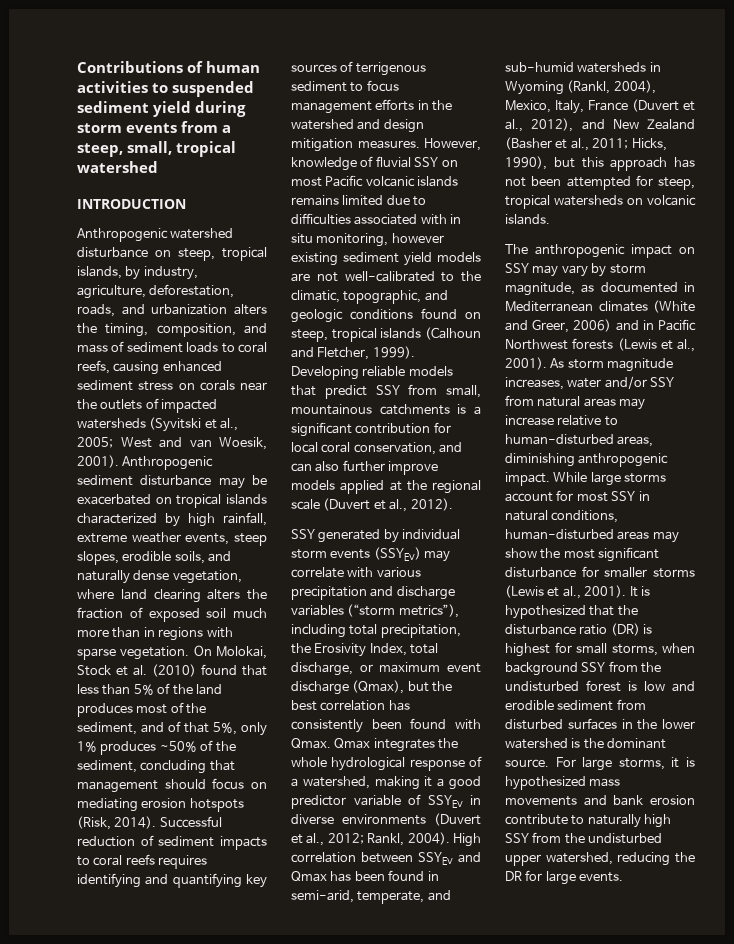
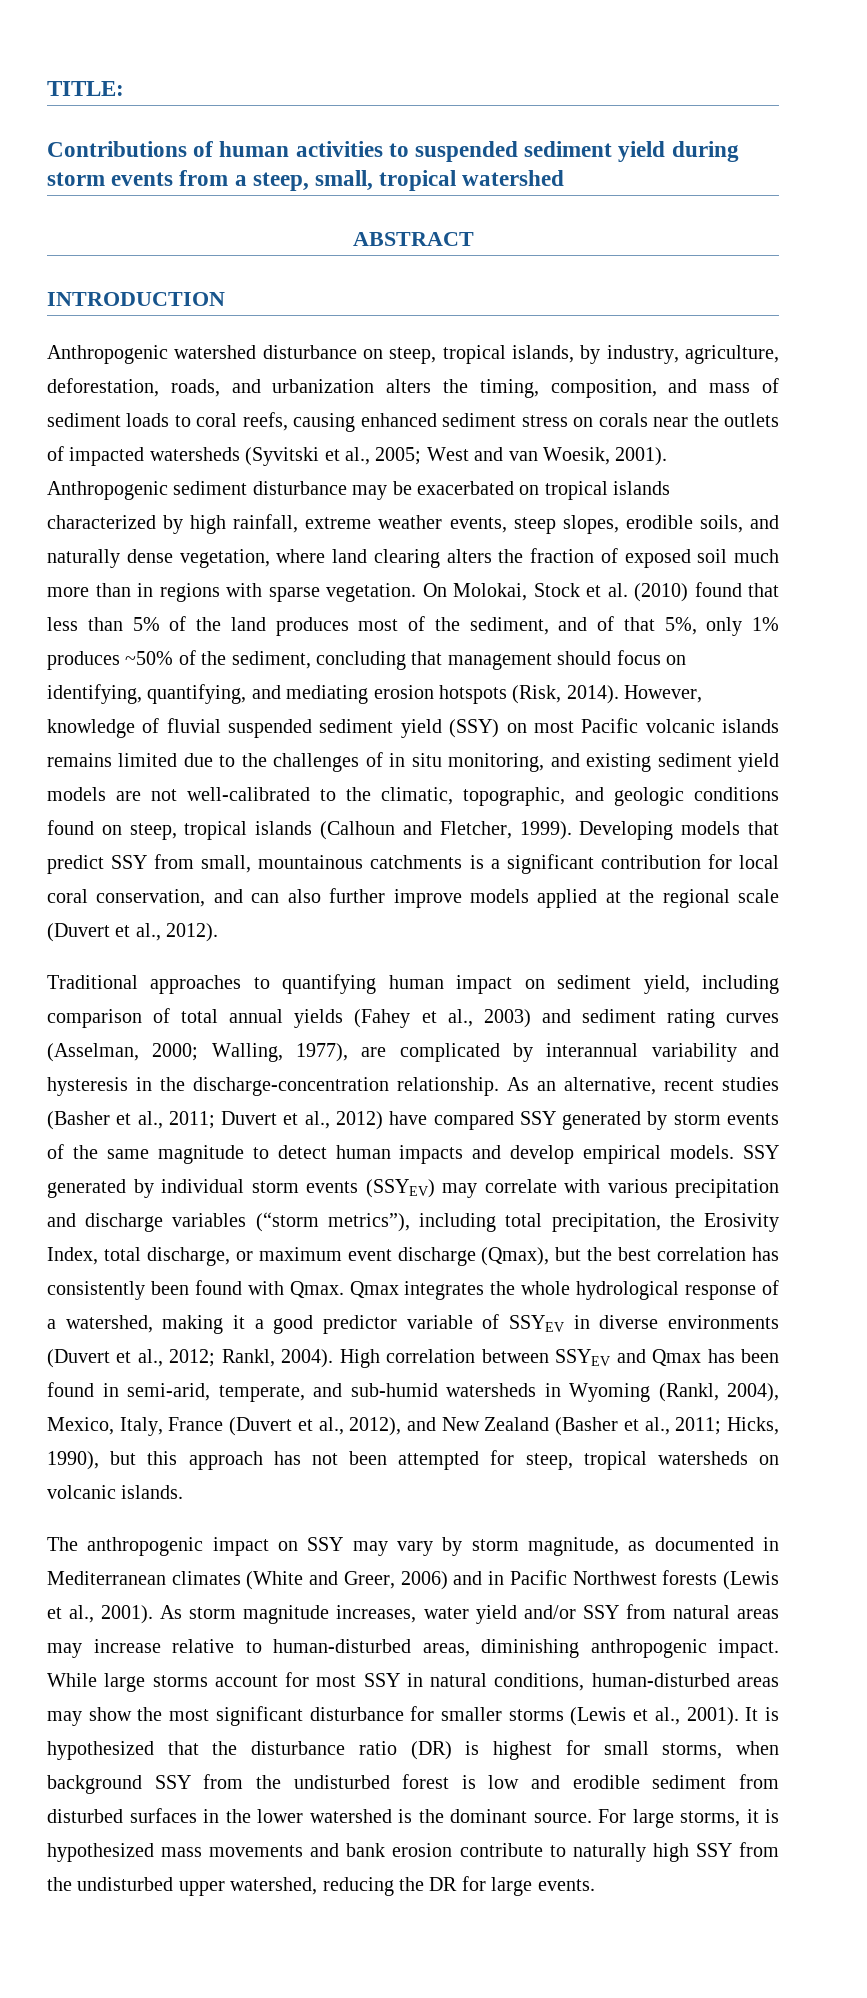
+ TITLE:
+ ABSTRACT
- On Molokai, Stock et al. (2010) found that less than 5% of the land produces most of the sediment, and of that 5%, only 1% produces ~50% of the sediment, concluding that management should focus on mediating erosion hotspots (Risk, 2014).
+ On Molokai, Stock et al. (2010) found that less than 5% of the land produces most of the sediment, and of that 5%, only 1% produces ~50% of the sediment, concluding that management should focus on identifying, quantifying, and mediating erosion hotspots (Risk, 2014).
- Successful reduction of sediment impacts to coral reefs requires identifying and quantifying key sources of terrigenous sediment to focus management efforts in the watershed and design mitigation measures. However, knowledge of fluvial SSY on most Pacific volcanic islands remains limited due to difficulties associated with in situ monitoring, however existing sediment yield models are not well-calibrated to the climatic, topographic, and geologic conditions found on steep, tropical islands (Calhoun and Fletcher, 1999).
+ However, knowledge of fluvial suspended sediment yield (SSY) on most Pacific volcanic islands remains limited due to the challenges of in situ monitoring, and existing sediment yield models are not well-calibrated to the climatic, topographic, and geologic conditions found on steep, tropical islands (Calhoun and Fletcher, 1999).
- Developing reliable models that predict SSY from small, mountainous catchments is a significant contribution for local coral conservation, and can also further improve models applied at the regional scale (Duvert et al., 2012).
+ Developing models that predict SSY from small, mountainous catchments is a significant contribution for local coral conservation, and can also further improve models applied at the regional scale (Duvert et al., 2012).
+ Traditional approaches to quantifying human impact on sediment yield, including comparison of total annual yields (Fahey et al., 2003) and sediment rating curves (Asselman, 2000; Walling, 1977), are complicated by interannual variability and hysteresis in the discharge-concentration relationship. As an alternative, recent studies (Basher et al., 2011; Duvert et al., 2012) have compared SSY generated by storm events of the same magnitude to detect human impacts and develop empirical models.
- As storm magnitude increases, water and/or SSY from natural areas may increase relative to human-disturbed areas, diminishing anthropogenic impact.
+ As storm magnitude increases, water yield and/or SSY from natural areas may increase relative to human-disturbed areas, diminishing anthropogenic impact.

